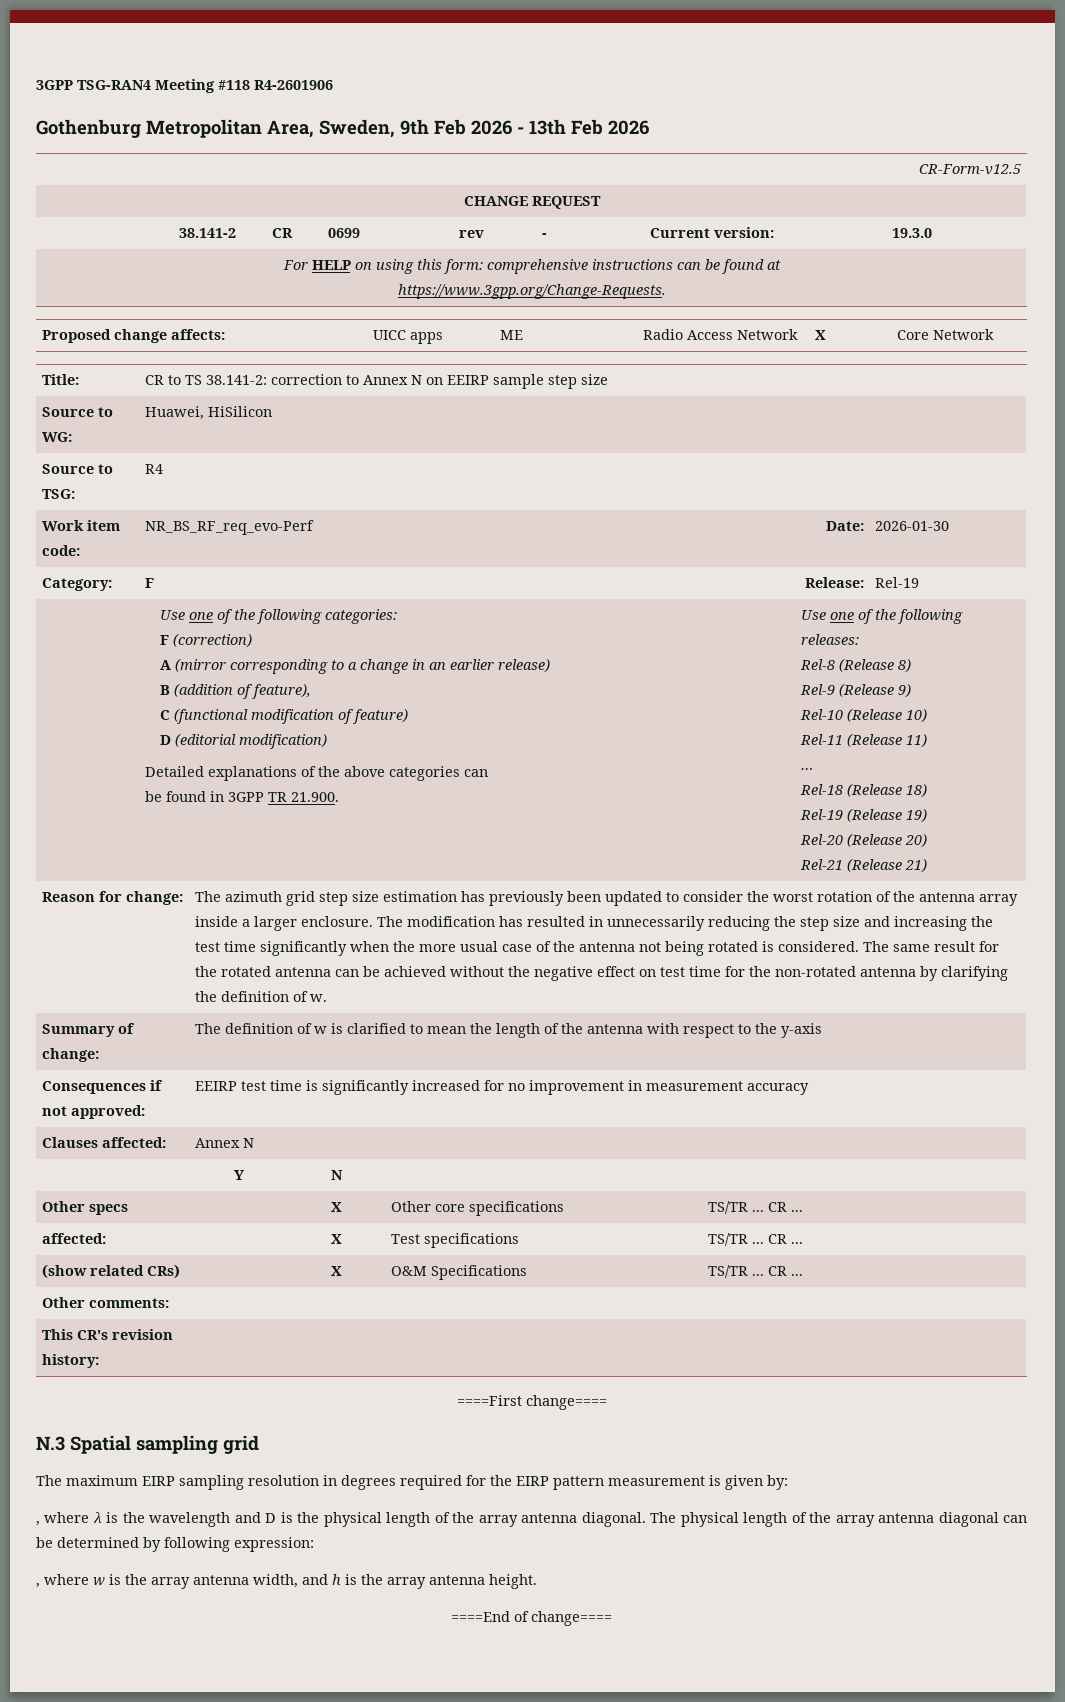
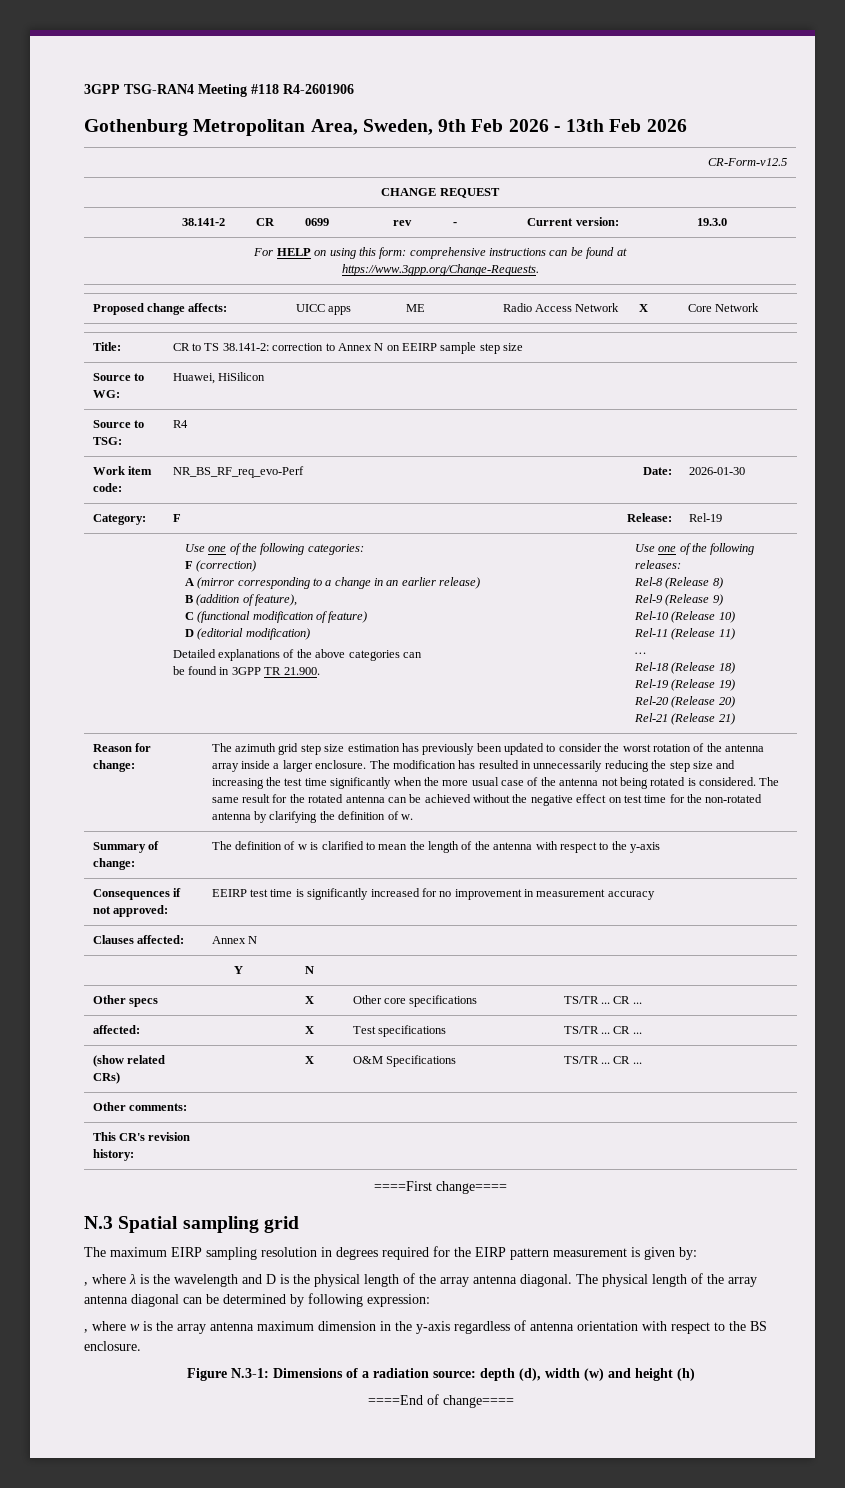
- , where w is the array antenna width, and h is the array antenna height.
+ , where w is the array antenna maximum dimension in the y-axis regardless of antenna orientation with respect to the BS enclosure.
+ Figure N.3-1: Dimensions of a radiation source: depth (d), width (w) and height (h)

